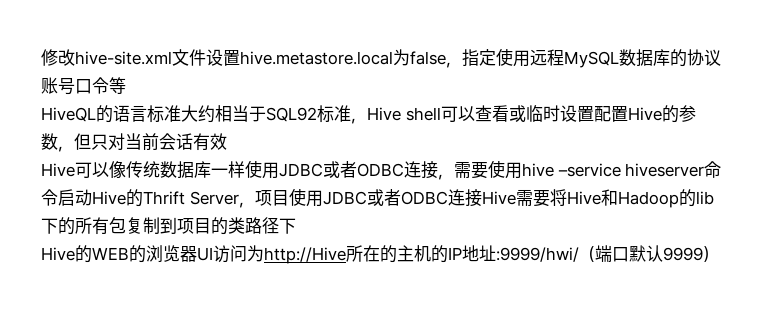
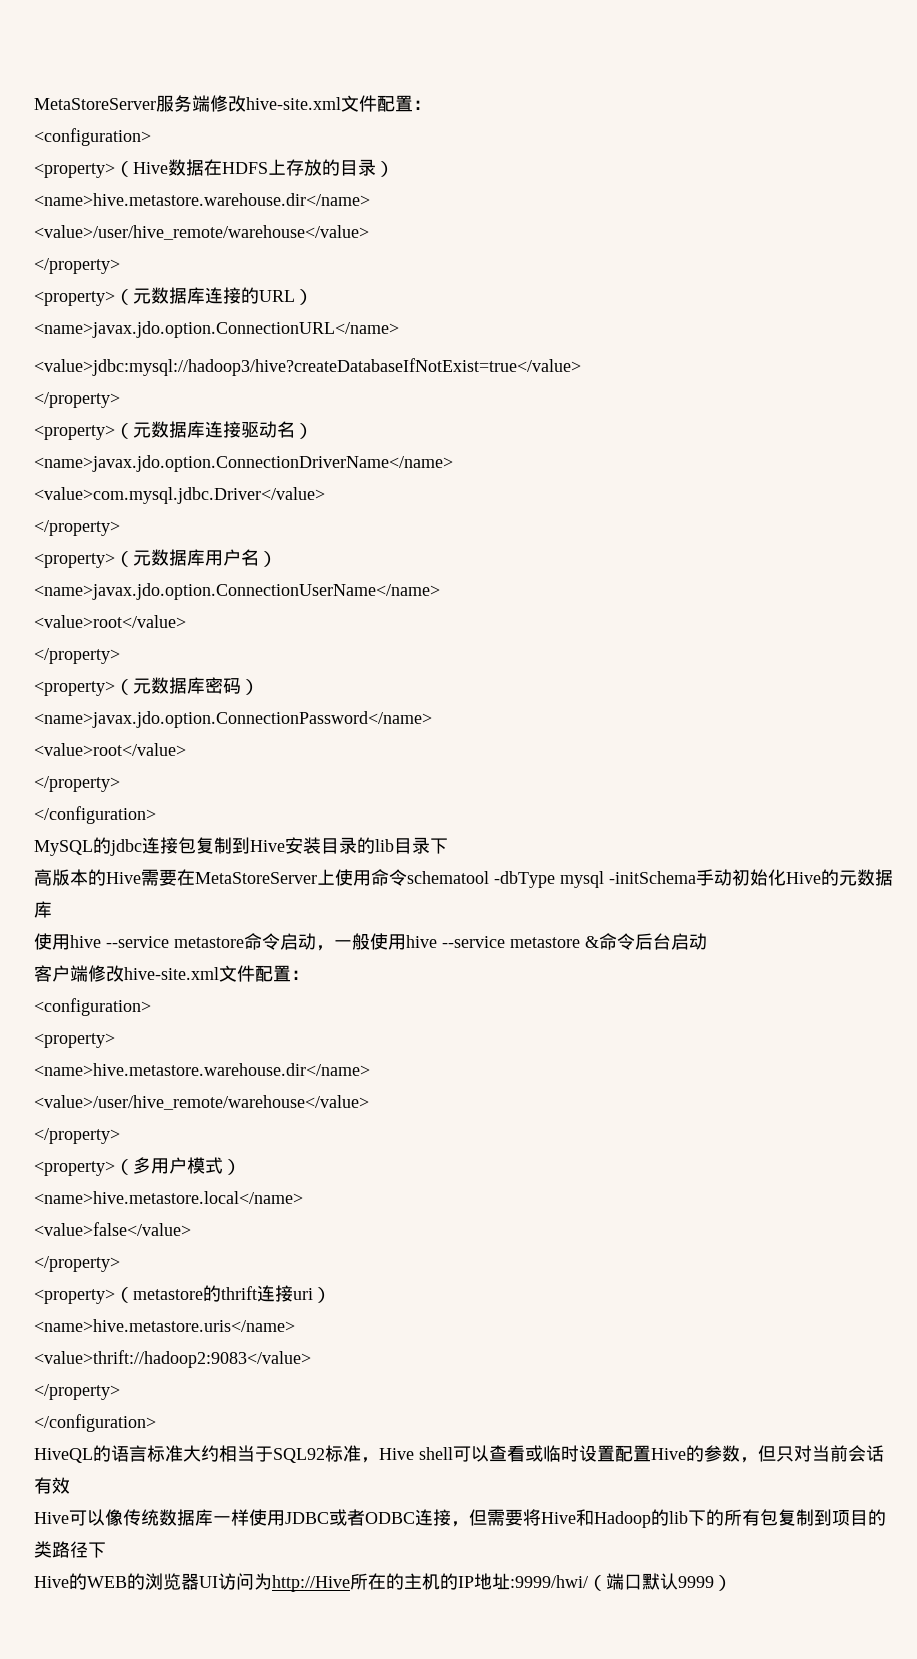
- 修改hive-site.xml文件设置hive.metastore.local为false，指定使用远程MySQL数据库的协议账号口令等
+ MetaStoreServer服务端修改hive-site.xml文件配置：
+ <configuration>
+ <property>（Hive数据在HDFS上存放的目录）
+ <name>hive.metastore.warehouse.dir</name>
+ <value>/user/hive_remote/warehouse</value>
+ </property>
+ <property>（元数据库连接的URL）
+ <name>javax.jdo.option.ConnectionURL</name>
+ <value>jdbc:mysql://hadoop3/hive?createDatabaseIfNotExist=true</value>
+ </property>
+ <property>（元数据库连接驱动名）
+ <name>javax.jdo.option.ConnectionDriverName</name>
+ <value>com.mysql.jdbc.Driver</value>
+ </property>
+ <property>（元数据库用户名）
+ <name>javax.jdo.option.ConnectionUserName</name>
+ <value>root</value>
+ </property>
+ <property>（元数据库密码）
+ <name>javax.jdo.option.ConnectionPassword</name>
+ <value>root</value>
+ </property>
+ </configuration>
+ MySQL的jdbc连接包复制到Hive安装目录的lib目录下
+ 高版本的Hive需要在MetaStoreServer上使用命令schematool -dbType mysql -initSchema手动初始化Hive的元数据库
+ 使用hive --service metastore命令启动，一般使用hive --service metastore &命令后台启动
+ 客户端修改hive-site.xml文件配置：
+ <configuration>
+ <property>
+ <name>hive.metastore.warehouse.dir</name>
+ <value>/user/hive_remote/warehouse</value>
+ </property>
+ <property>（多用户模式）
+ <name>hive.metastore.local</name>
+ <value>false</value>
+ </property>
+ <property>（metastore的thrift连接uri）
+ <name>hive.metastore.uris</name>
+ <value>thrift://hadoop2:9083</value>
+ </property>
+ </configuration>
- Hive可以像传统数据库一样使用JDBC或者ODBC连接，需要使用hive –service hiveserver命令启动Hive的Thrift Server，项目使用JDBC或者ODBC连接Hive需要将Hive和Hadoop的lib下的所有包复制到项目的类路径下
+ Hive可以像传统数据库一样使用JDBC或者ODBC连接，但需要将Hive和Hadoop的lib下的所有包复制到项目的类路径下

